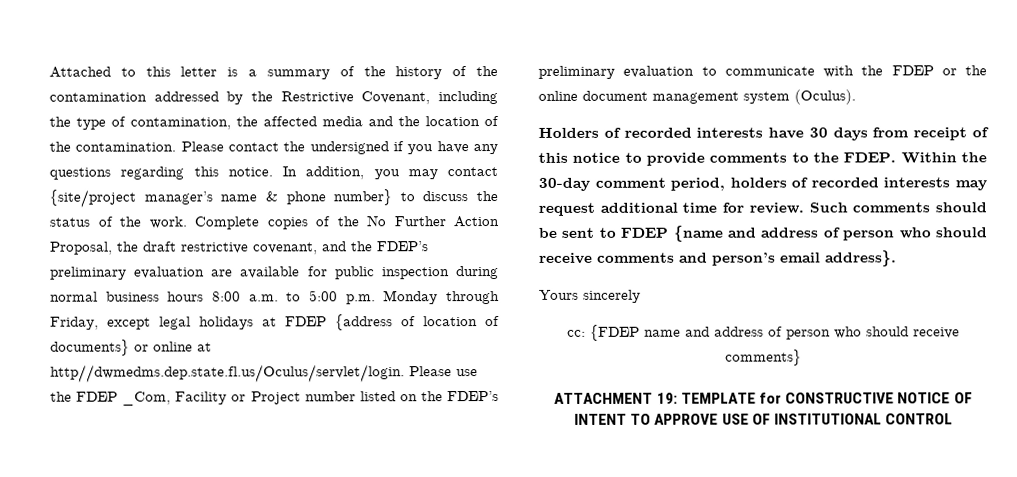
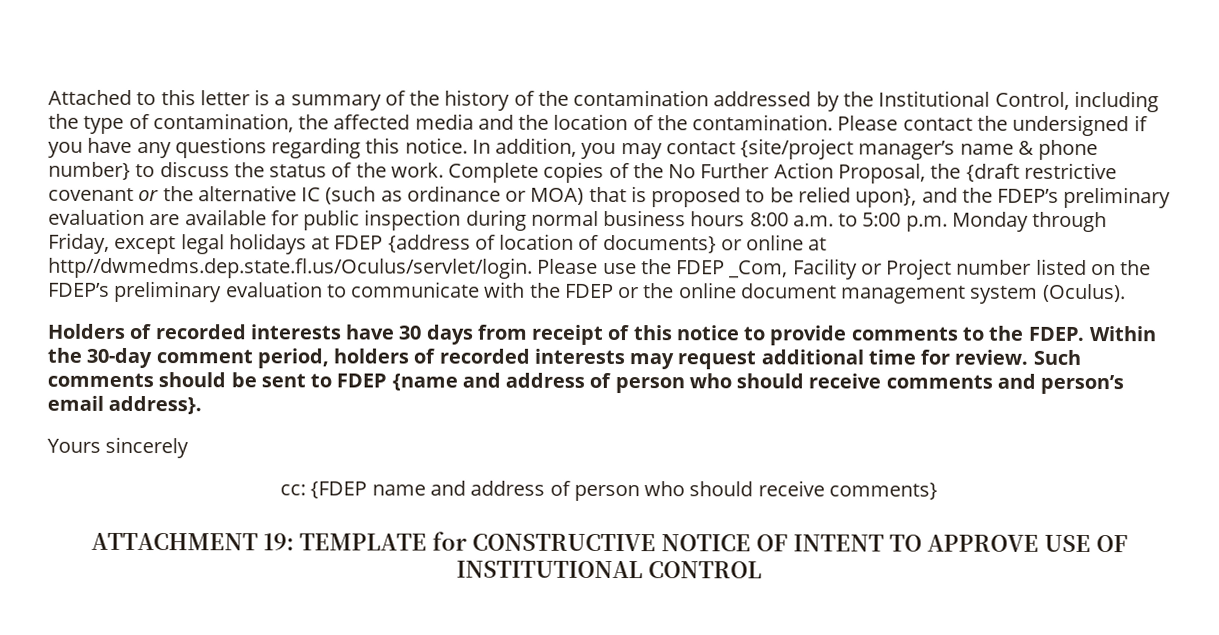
- Attached to this letter is a summary of the history of the contamination addressed by the Restrictive Covenant, including the type of contamination, the affected media and the location of the contamination.
+ Attached to this letter is a summary of the history of the contamination addressed by the Institutional Control, including the type of contamination, the affected media and the location of the contamination.
- Complete copies of the No Further Action Proposal, the draft restrictive covenant, and the FDEP’s preliminary evaluation are available for public inspection during normal business hours 8:00 a.m. to 5:00 p.m. Monday through Friday, except legal holidays at FDEP {address of location of documents} or online at http//dwmedms.dep.state.fl.us/Oculus/servlet/login. Please use the FDEP _Com, Facility or Project number listed on the FDEP’s preliminary evaluation to communicate with the FDEP or the online document management system (Oculus).
+ Complete copies of the No Further Action Proposal, the {draft restrictive covenant or the alternative IC (such as ordinance or MOA) that is proposed to be relied upon}, and the FDEP’s preliminary evaluation are available for public inspection during normal business hours 8:00 a.m. to 5:00 p.m. Monday through Friday, except legal holidays at FDEP {address of location of documents} or online at http//dwmedms.dep.state.fl.us/Oculus/servlet/login. Please use the FDEP _Com, Facility or Project number listed on the FDEP’s preliminary evaluation to communicate with the FDEP or the online document management system (Oculus).

